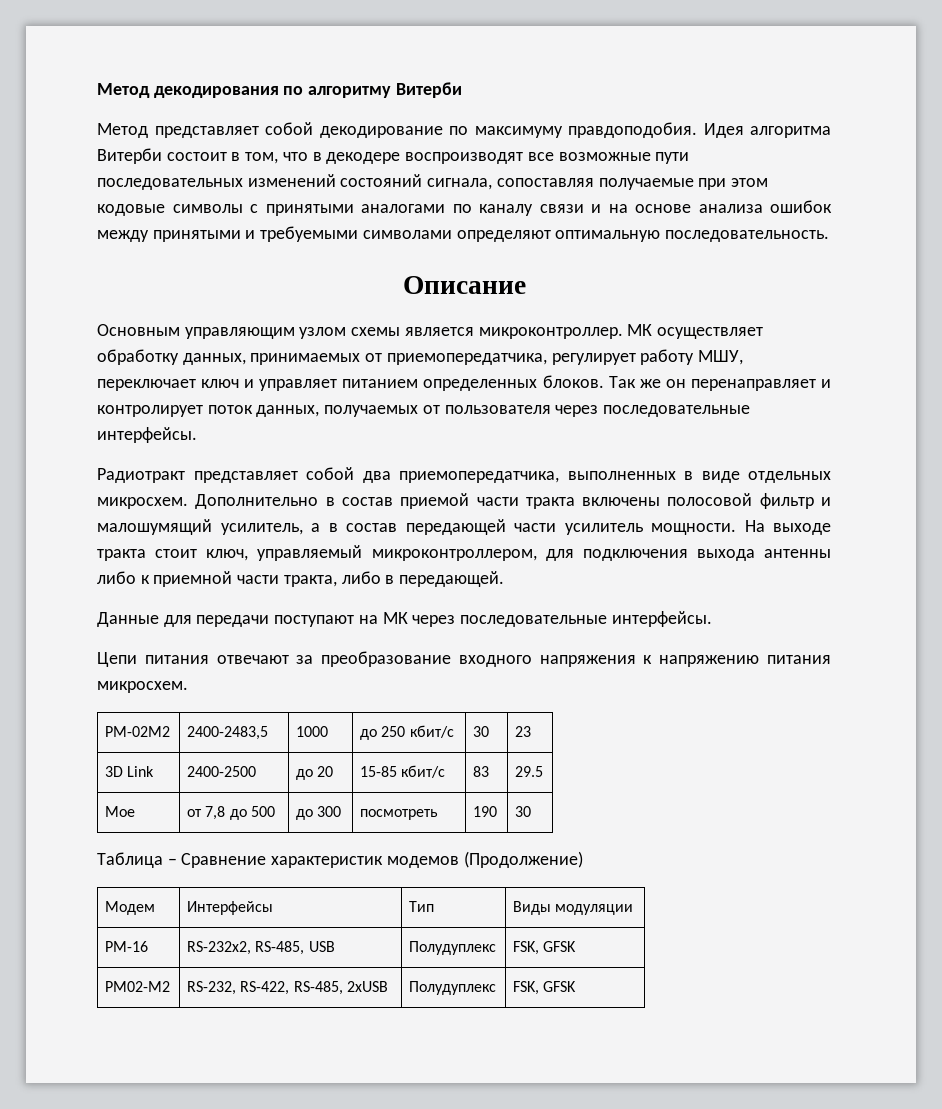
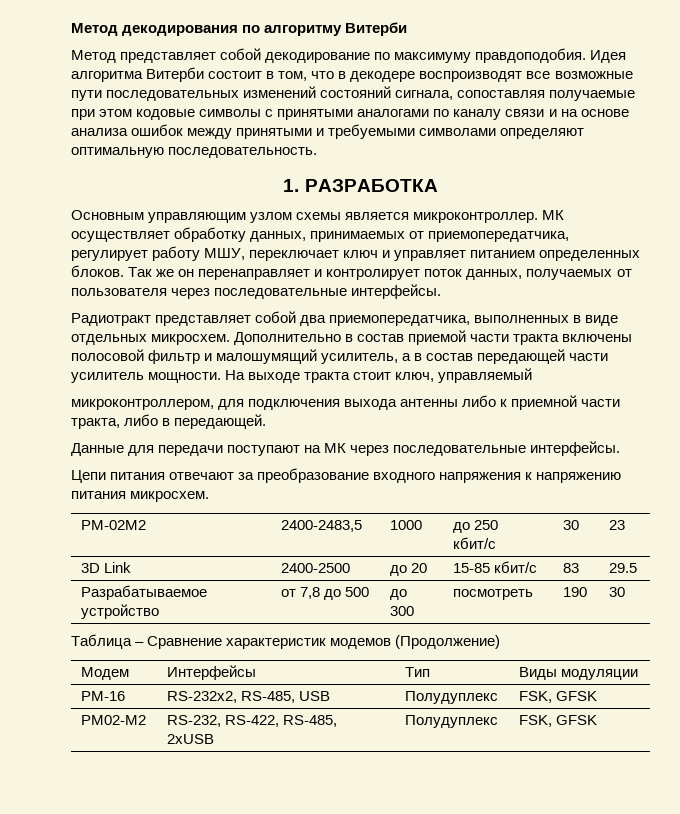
- Описание
+ 1. РАЗРАБОТКА
- На выходе тракта стоит ключ, управляемый микроконтроллером, для подключения выхода антенны либо к приемной части тракта, либо в передающей.
+ На выходе тракта стоит ключ, управляемый
+ микроконтроллером, для подключения выхода антенны либо к приемной части тракта, либо в передающей.
- Мое | от 7,8 до 500 | до 300 | посмотреть | 190 | 30
+ Разрабатываемое устройство | от 7,8 до 500 | до 300 | посмотреть | 190 | 30

